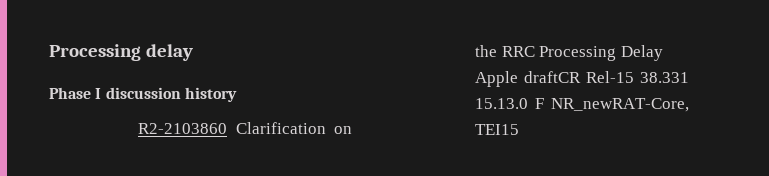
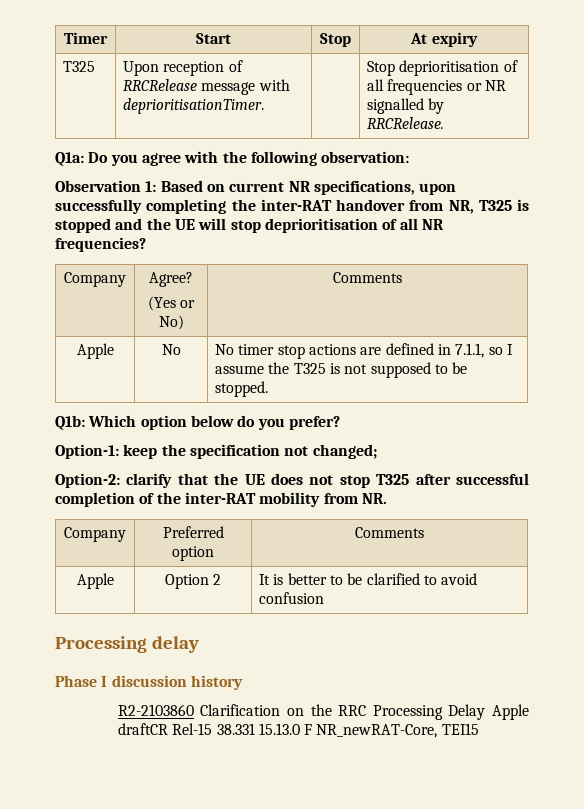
+ Timer | Start | Stop | At expiry
+ T325 | Upon reception of RRCRelease message with deprioritisationTimer. | | Stop deprioritisation of all frequencies or NR signalled by RRCRelease.
+ Q1a: Do you agree with the following observation:
+ Observation 1: Based on current NR specifications, upon successfully completing the inter-RAT handover from NR, T325 is stopped and the UE will stop deprioritisation of all NR frequencies?
+ Company | Agree?
+ (Yes or No) | Comments
+ Apple | No | No timer stop actions are defined in 7.1.1, so I assume the T325 is not supposed to be stopped.
+ Q1b: Which option below do you prefer?
+ Option-1: keep the specification not changed;
+ Option-2: clarify that the UE does not stop T325 after successful completion of the inter-RAT mobility from NR.
+ Company | Preferred option | Comments
+ Apple | Option 2 | It is better to be clarified to avoid confusion

